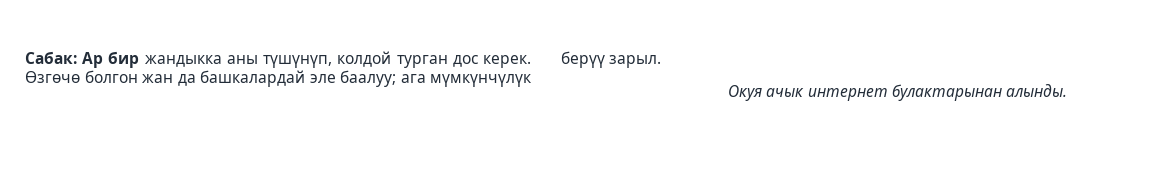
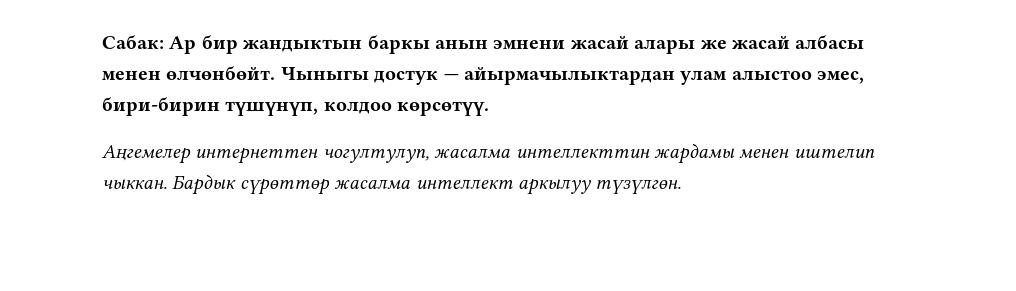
- Сабак: Ар бир жандыкка аны түшүнүп, колдой турган дос керек. Өзгөчө болгон жан да башкалардай эле баалуу; ага мүмкүнчүлүк берүү зарыл.
- Окуя ачык интернет булактарынан алынды.
+ Сабак: Ар бир жандыктын баркы анын эмнени жасай алары же жасай албасы менен өлчөнбөйт. Чыныгы достук — айырмачылыктардан улам алыстоо эмес, бири-бирин түшүнүп, колдоо көрсөтүү.
+ Аңгемелер интернеттен чогултулуп, жасалма интеллекттин жардамы менен иштелип чыккан. Бардык сүрөттөр жасалма интеллект аркылуу түзүлгөн.

